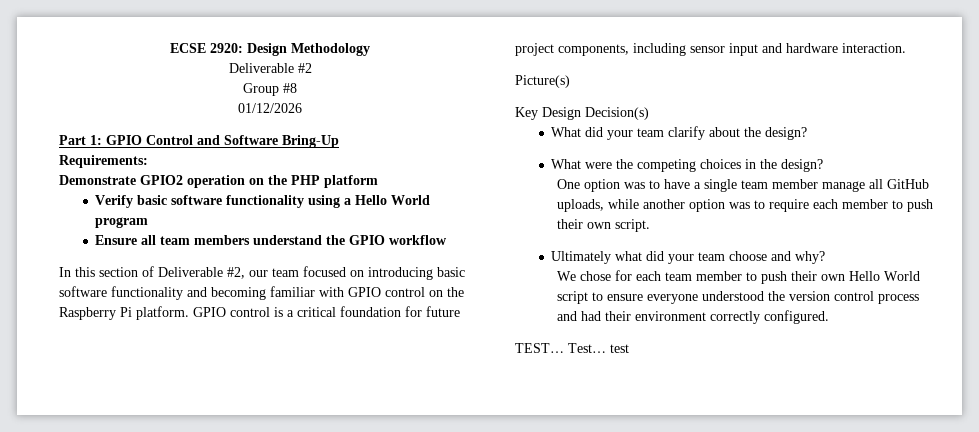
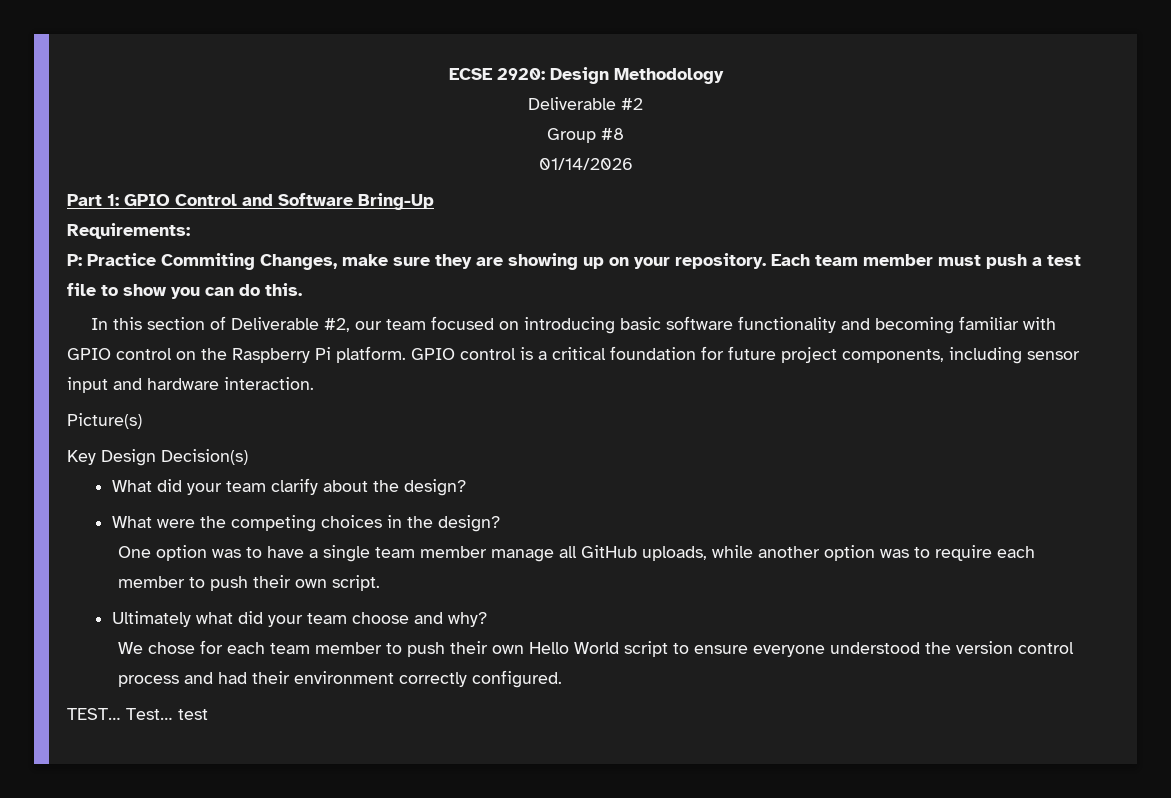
- 01/12/2026
+ 01/14/2026
- Demonstrate GPIO2 operation on the PHP platform
- Verify basic software functionality using a Hello World program
- Ensure all team members understand the GPIO workflow
+ P: Practice Commiting Changes, make sure they are showing up on your repository. Each team member must push a test file to show you can do this.

